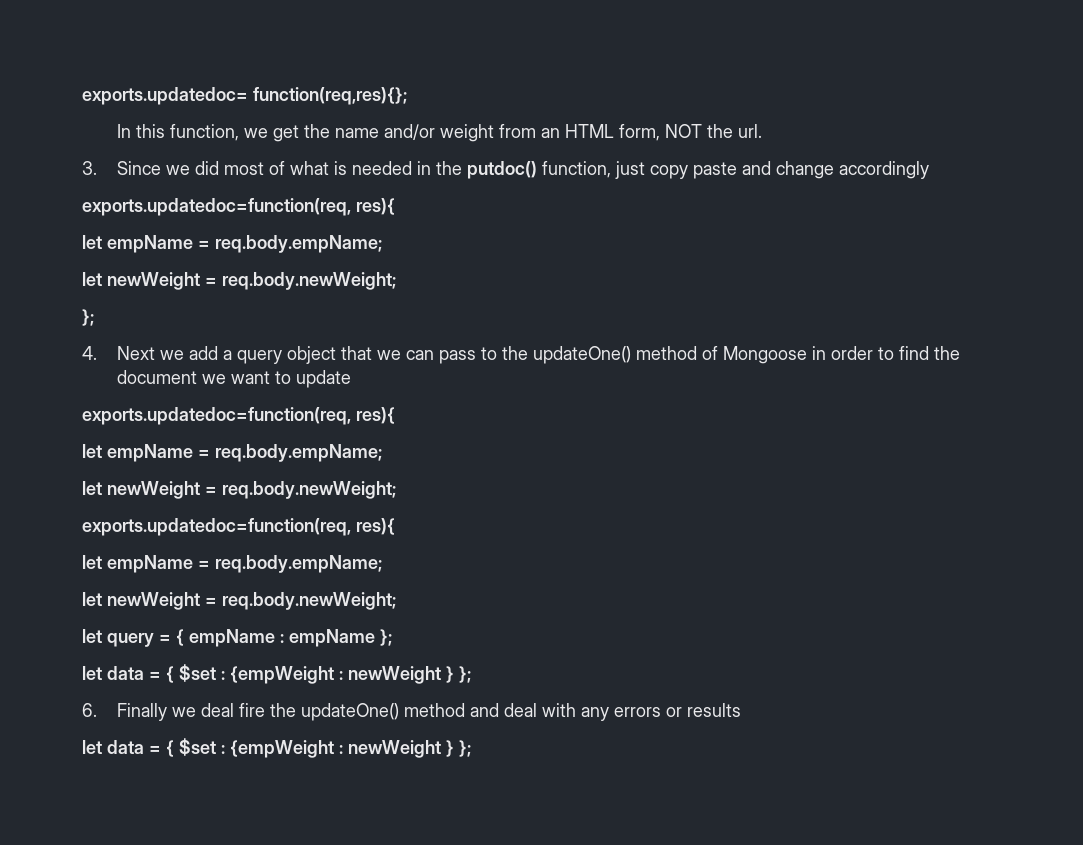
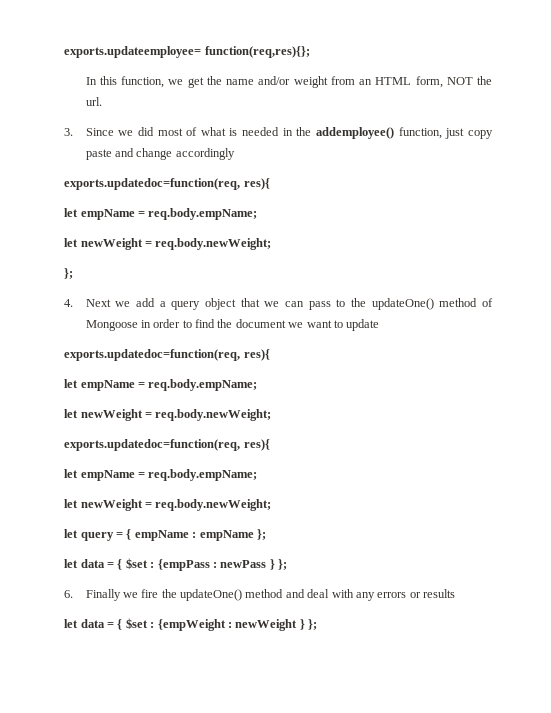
- exports.updatedoc= function(req,res){};
+ exports.updateemployee= function(req,res){};
- 3. Since we did most of what is needed in the putdoc() function, just copy paste and change accordingly
+ 3. Since we did most of what is needed in the addemployee() function, just copy paste and change accordingly
  let query = { empName : empName };
- let data = { $set : {empWeight : newWeight } };
+ let data = { $set : {empPass : newPass } };
- 6. Finally we deal fire the updateOne() method and deal with any errors or results
+ 6. Finally we fire the updateOne() method and deal with any errors or results

